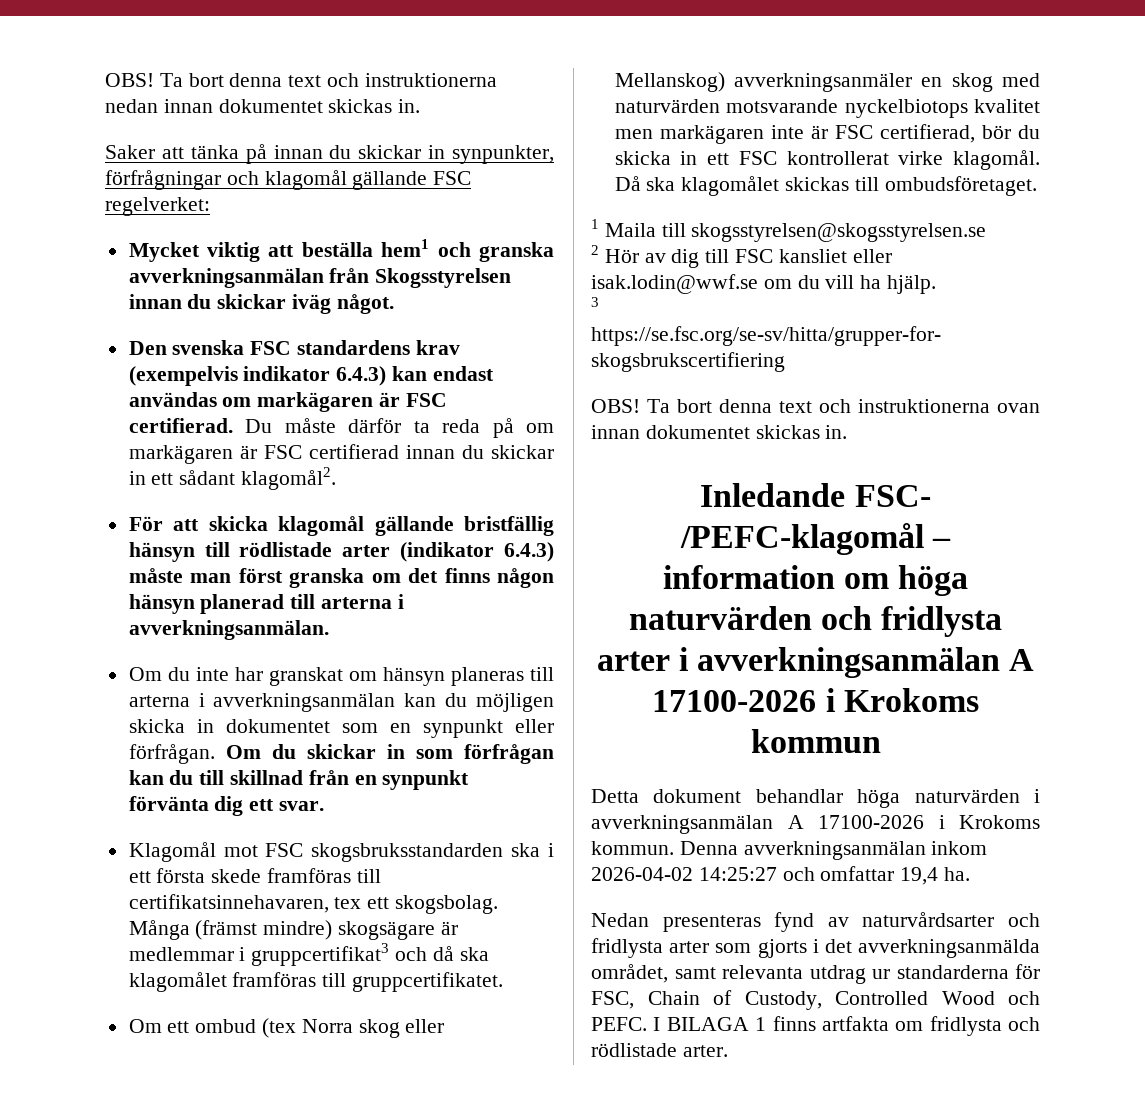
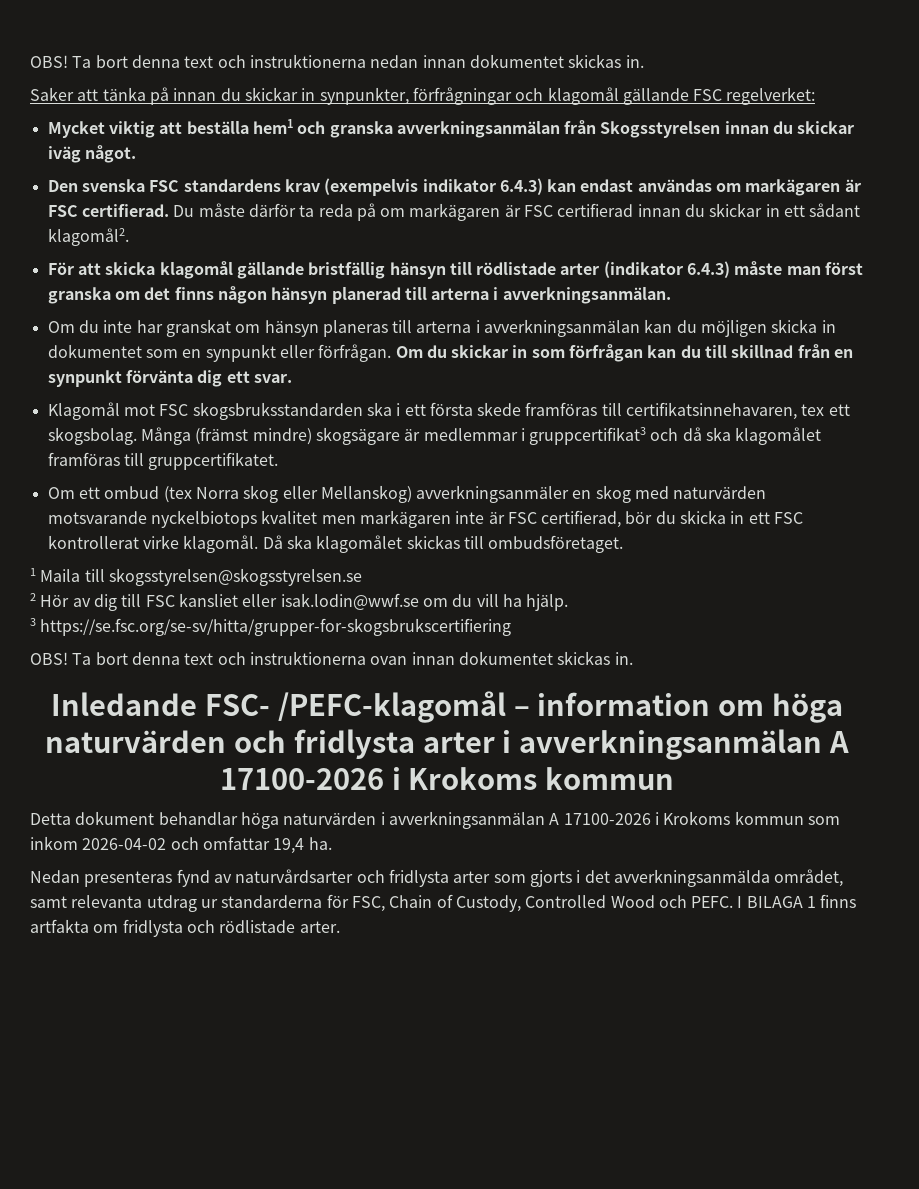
- Detta dokument behandlar höga naturvärden i avverkningsanmälan A 17100-2026 i Krokoms kommun. Denna avverkningsanmälan inkom 2026-04-02 14:25:27 och omfattar 19,4 ha.
+ Detta dokument behandlar höga naturvärden i avverkningsanmälan A 17100-2026 i Krokoms kommun som inkom 2026-04-02 och omfattar 19,4 ha.

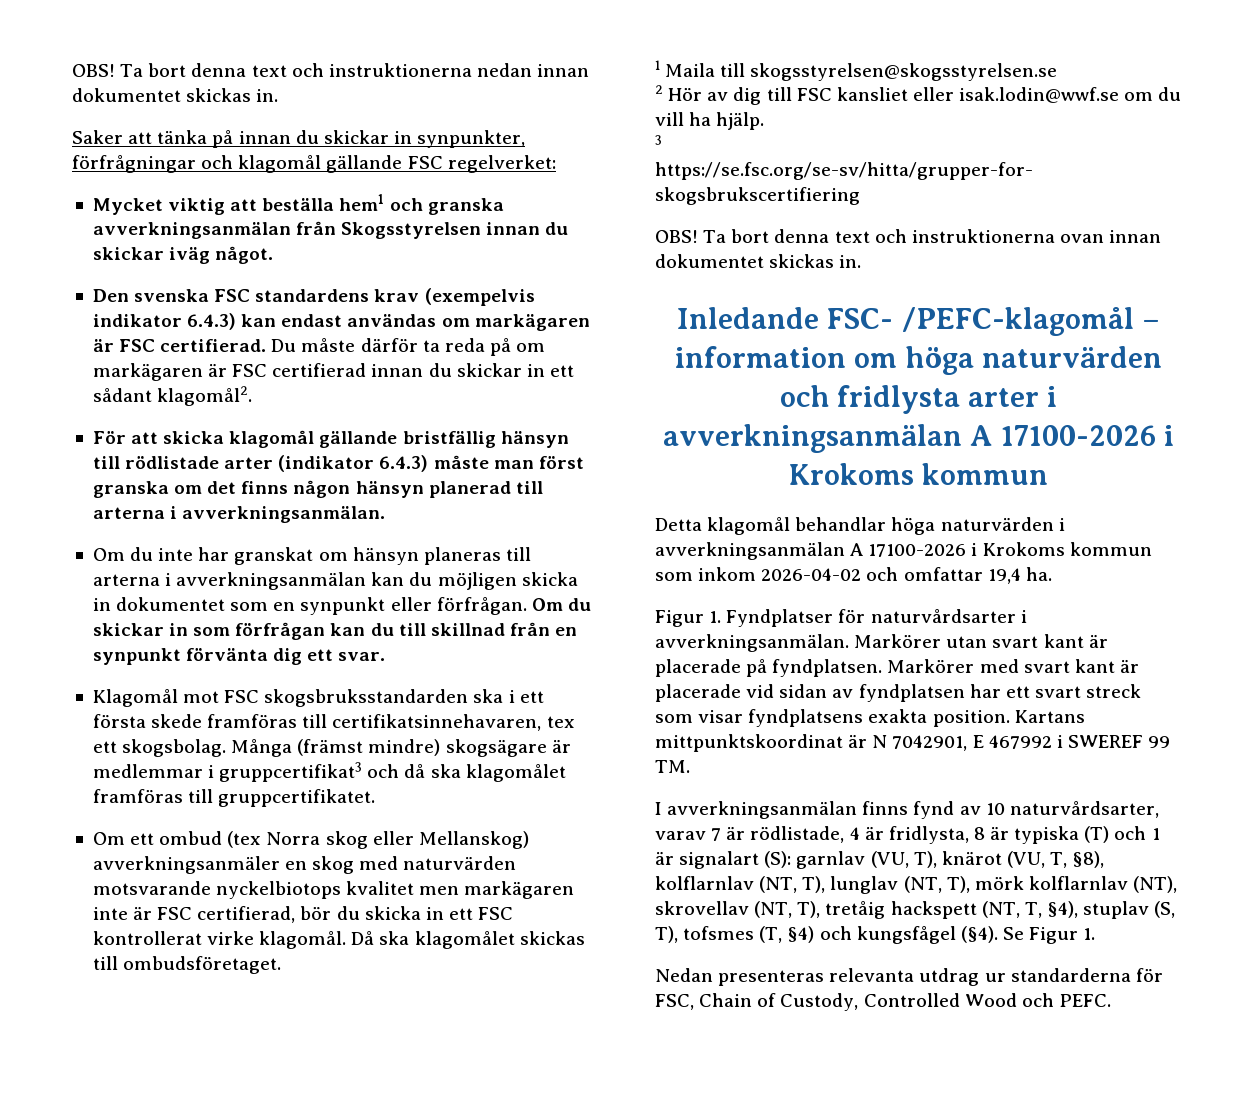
- Detta dokument behandlar höga naturvärden i avverkningsanmälan A 17100-2026 i Krokoms kommun som inkom 2026-04-02 och omfattar 19,4 ha.
+ Detta klagomål behandlar höga naturvärden i avverkningsanmälan A 17100-2026 i Krokoms kommun som inkom 2026-04-02 och omfattar 19,4 ha.
- Nedan presenteras fynd av naturvårdsarter och fridlysta arter som gjorts i det avverkningsanmälda området, samt relevanta utdrag ur standarderna för FSC, Chain of Custody, Controlled Wood och PEFC. I BILAGA 1 finns artfakta om fridlysta och rödlistade arter.
+ Figur 1. Fyndplatser för naturvårdsarter i avverkningsanmälan. Markörer utan svart kant är placerade på fyndplatsen. Markörer med svart kant är placerade vid sidan av fyndplatsen har ett svart streck som visar fyndplatsens exakta position. Kartans mittpunktskoordinat är N 7042901, E 467992 i SWEREF 99 TM.
+ I avverkningsanmälan finns fynd av 10 naturvårdsarter, varav 7 är rödlistade, 4 är fridlysta, 8 är typiska (T) och 1 är signalart (S): garnlav (VU, T), knärot (VU, T, §8), kolflarnlav (NT, T), lunglav (NT, T), mörk kolflarnlav (NT), skrovellav (NT, T), tretåig hackspett (NT, T, §4), stuplav (S, T), tofsmes (T, §4) och kungsfågel (§4). Se Figur 1.
+ Nedan presenteras relevanta utdrag ur standarderna för FSC, Chain of Custody, Controlled Wood och PEFC.

